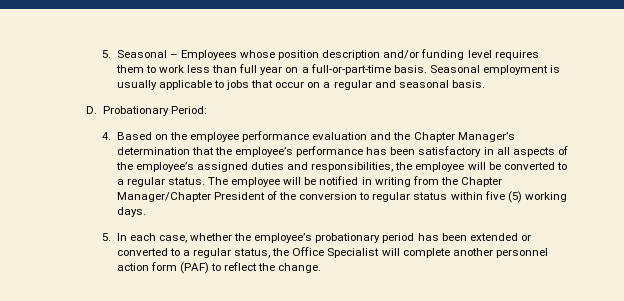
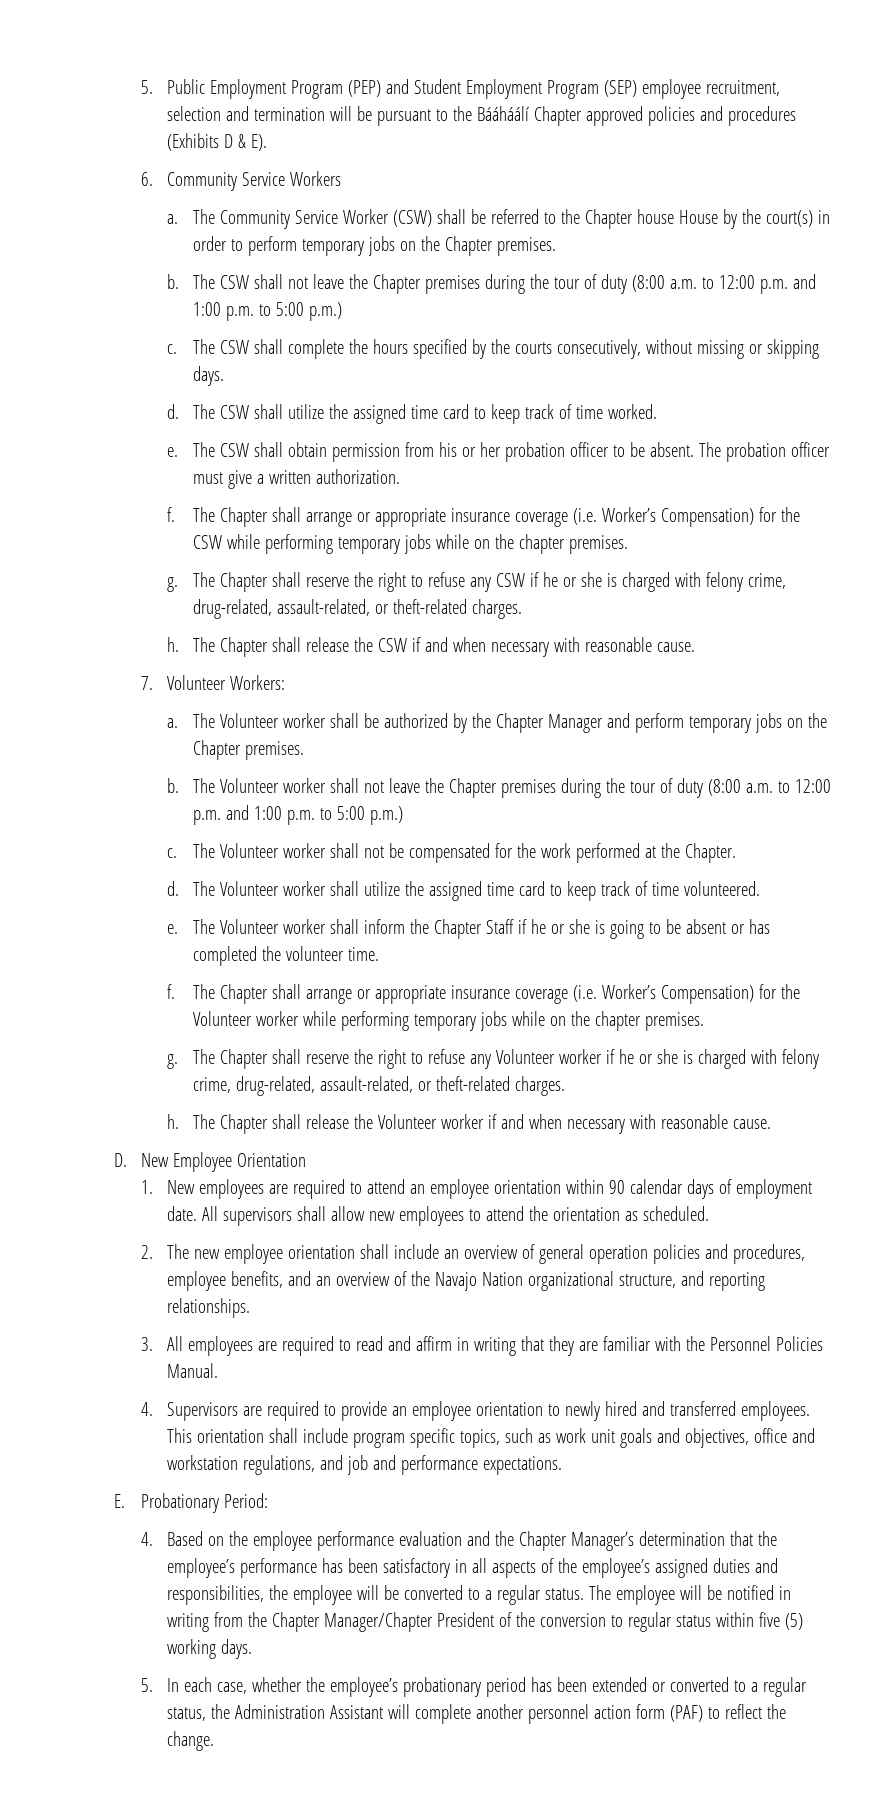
- 5. Seasonal – Employees whose position description and/or funding level requires them to work less than full year on a full-or-part-time basis. Seasonal employment is usually applicable to jobs that occur on a regular and seasonal basis.
- D. Probationary Period:
+ 5. Public Employment Program (PEP) and Student Employment Program (SEP) employee recruitment, selection and termination will be pursuant to the Bááháálí Chapter approved policies and procedures (Exhibits D & E).
+ 6. Community Service Workers
+ a. The Community Service Worker (CSW) shall be referred to the Chapter house House by the court(s) in order to perform temporary jobs on the Chapter premises.
+ b. The CSW shall not leave the Chapter premises during the tour of duty (8:00 a.m. to 12:00 p.m. and 1:00 p.m. to 5:00 p.m.)
+ c. The CSW shall complete the hours specified by the courts consecutively, without missing or skipping days.
+ d. The CSW shall utilize the assigned time card to keep track of time worked.
+ e. The CSW shall obtain permission from his or her probation officer to be absent. The probation officer must give a written authorization.
+ f. The Chapter shall arrange or appropriate insurance coverage (i.e. Worker’s Compensation) for the CSW while performing temporary jobs while on the chapter premises.
+ g. The Chapter shall reserve the right to refuse any CSW if he or she is charged with felony crime, drug-related, assault-related, or theft-related charges.
+ h. The Chapter shall release the CSW if and when necessary with reasonable cause.
+ 7. Volunteer Workers:
+ a. The Volunteer worker shall be authorized by the Chapter Manager and perform temporary jobs on the Chapter premises.
+ b. The Volunteer worker shall not leave the Chapter premises during the tour of duty (8:00 a.m. to 12:00 p.m. and 1:00 p.m. to 5:00 p.m.)
+ c. The Volunteer worker shall not be compensated for the work performed at the Chapter.
+ d. The Volunteer worker shall utilize the assigned time card to keep track of time volunteered.
+ e. The Volunteer worker shall inform the Chapter Staff if he or she is going to be absent or has completed the volunteer time.
+ f. The Chapter shall arrange or appropriate insurance coverage (i.e. Worker’s Compensation) for the Volunteer worker while performing temporary jobs while on the chapter premises.
+ g. The Chapter shall reserve the right to refuse any Volunteer worker if he or she is charged with felony crime, drug-related, assault-related, or theft-related charges.
+ h. The Chapter shall release the Volunteer worker if and when necessary with reasonable cause.
+ D. New Employee Orientation
+ 1. New employees are required to attend an employee orientation within 90 calendar days of employment date. All supervisors shall allow new employees to attend the orientation as scheduled.
+ 2. The new employee orientation shall include an overview of general operation policies and procedures, employee benefits, and an overview of the Navajo Nation organizational structure, and reporting relationships.
+ 3. All employees are required to read and affirm in writing that they are familiar with the Personnel Policies Manual.
+ 4. Supervisors are required to provide an employee orientation to newly hired and transferred employees. This orientation shall include program specific topics, such as work unit goals and objectives, office and workstation regulations, and job and performance expectations.
+ E. Probationary Period:
- 5. In each case, whether the employee’s probationary period has been extended or converted to a regular status, the Office Specialist will complete another personnel action form (PAF) to reflect the change.
+ 5. In each case, whether the employee’s probationary period has been extended or converted to a regular status, the Administration Assistant will complete another personnel action form (PAF) to reflect the change.

